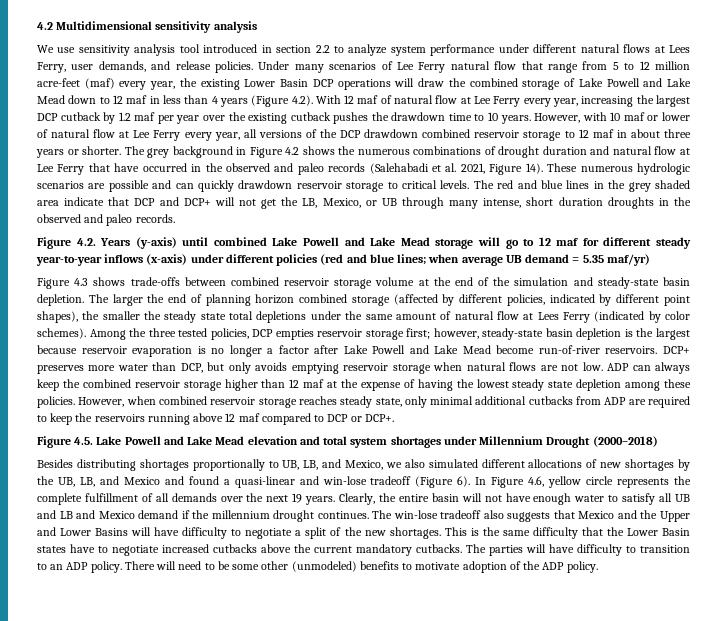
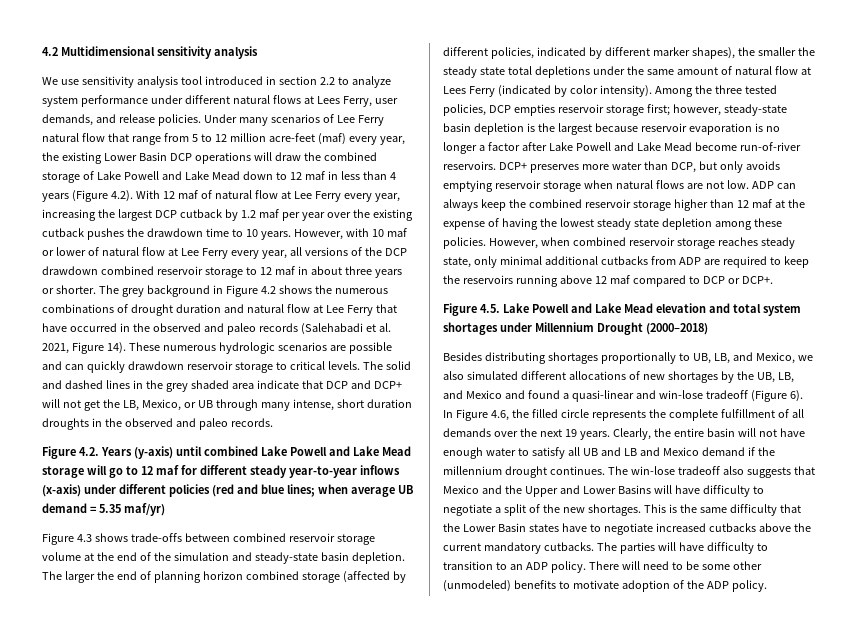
- The red and blue lines in the grey shaded area indicate that DCP and DCP+ will not get the LB, Mexico, or UB through many intense, short duration droughts in the observed and paleo records.
+ The solid and dashed lines in the grey shaded area indicate that DCP and DCP+ will not get the LB, Mexico, or UB through many intense, short duration droughts in the observed and paleo records.
- The larger the end of planning horizon combined storage (affected by different policies, indicated by different point shapes), the smaller the steady state total depletions under the same amount of natural flow at Lees Ferry (indicated by color schemes).
+ The larger the end of planning horizon combined storage (affected by different policies, indicated by different marker shapes), the smaller the steady state total depletions under the same amount of natural flow at Lees Ferry (indicated by color intensity).
- In Figure 4.6, yellow circle represents the complete fulfillment of all demands over the next 19 years.
+ In Figure 4.6, the filled circle represents the complete fulfillment of all demands over the next 19 years.

